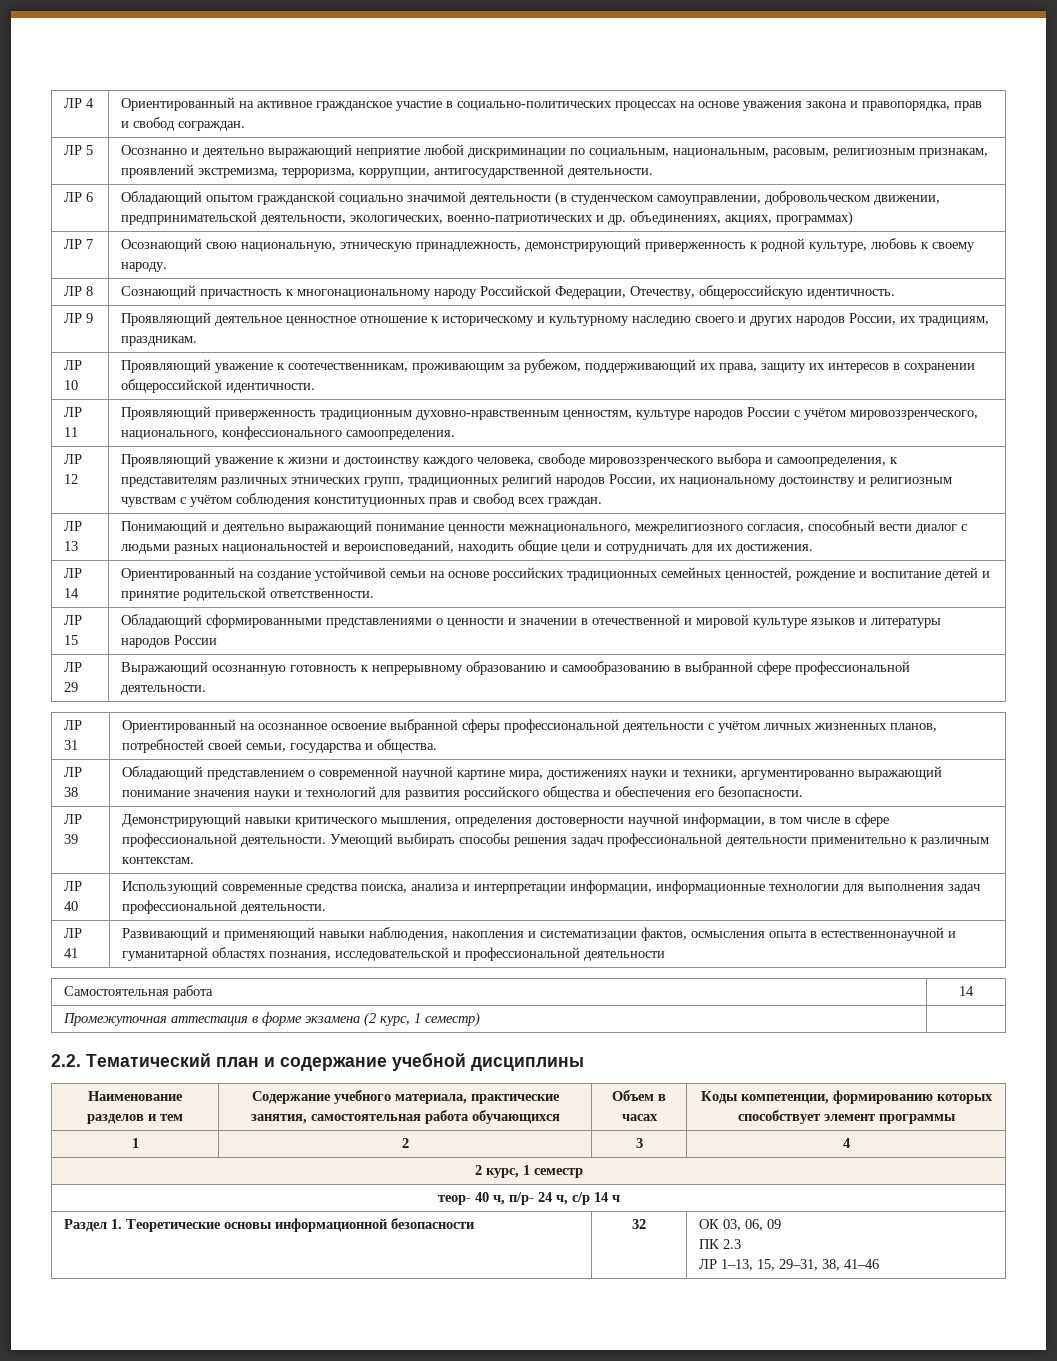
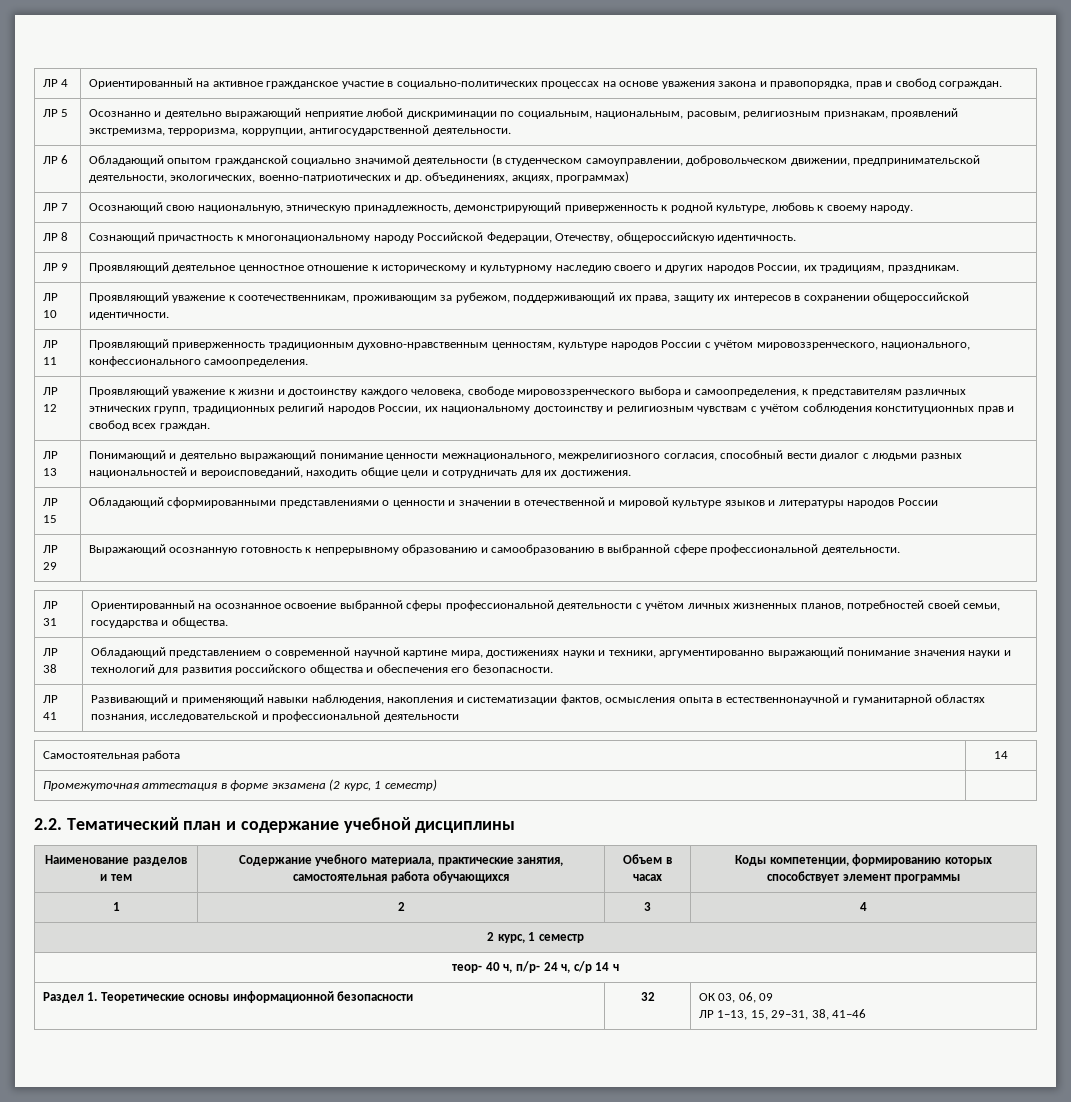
- ЛР 14 | Ориентированный на создание устойчивой семьи на основе российских традиционных семейных ценностей, рождение и воспитание детей и принятие родительской ответственности.
- ЛР 39 | Демонстрирующий навыки критического мышления, определения достоверности научной информации, в том числе в сфере профессиональной деятельности. Умеющий выбирать способы решения задач профессиональной деятельности применительно к различным контекстам.
- ЛР 40 | Использующий современные средства поиска, анализа и интерпретации информации, информационные технологии для выполнения задач профессиональной деятельности.
  Раздел 1. Теоретические основы информационной безопасности | 32 | ОК 03, 06, 09
- ПК 2.3

